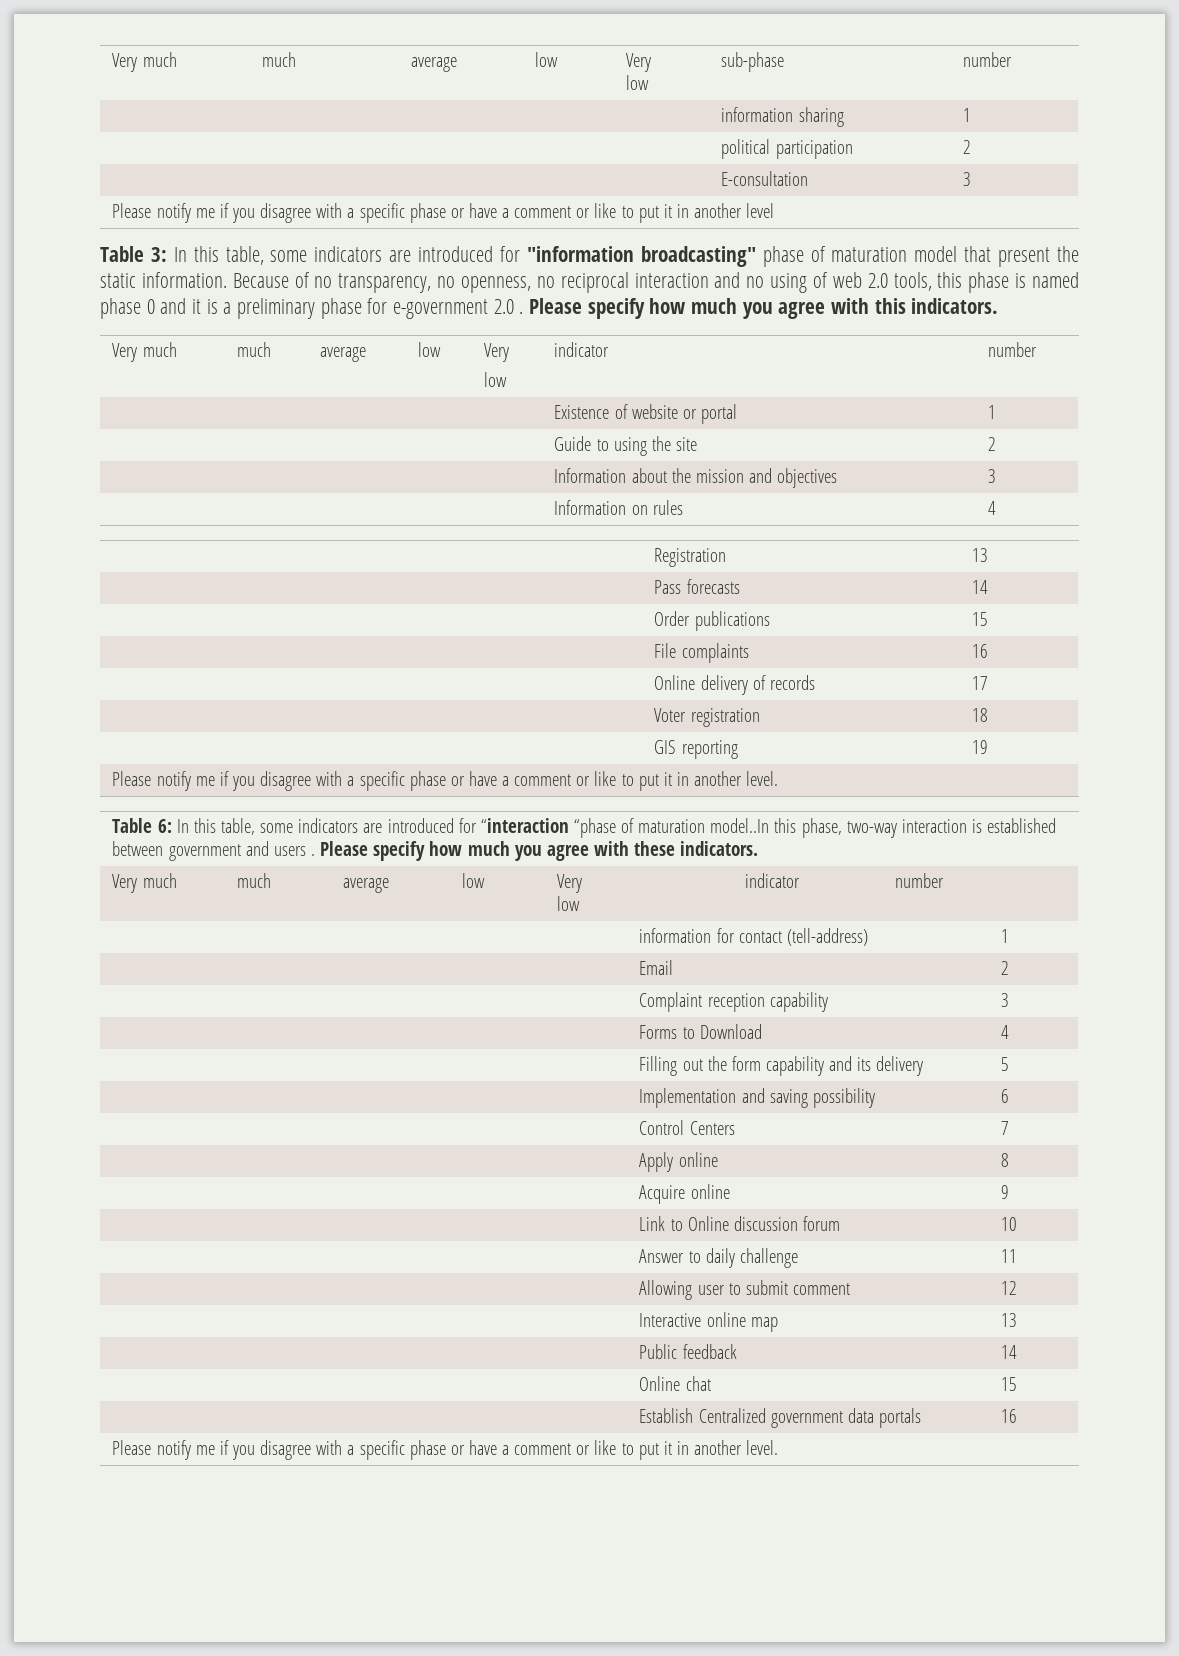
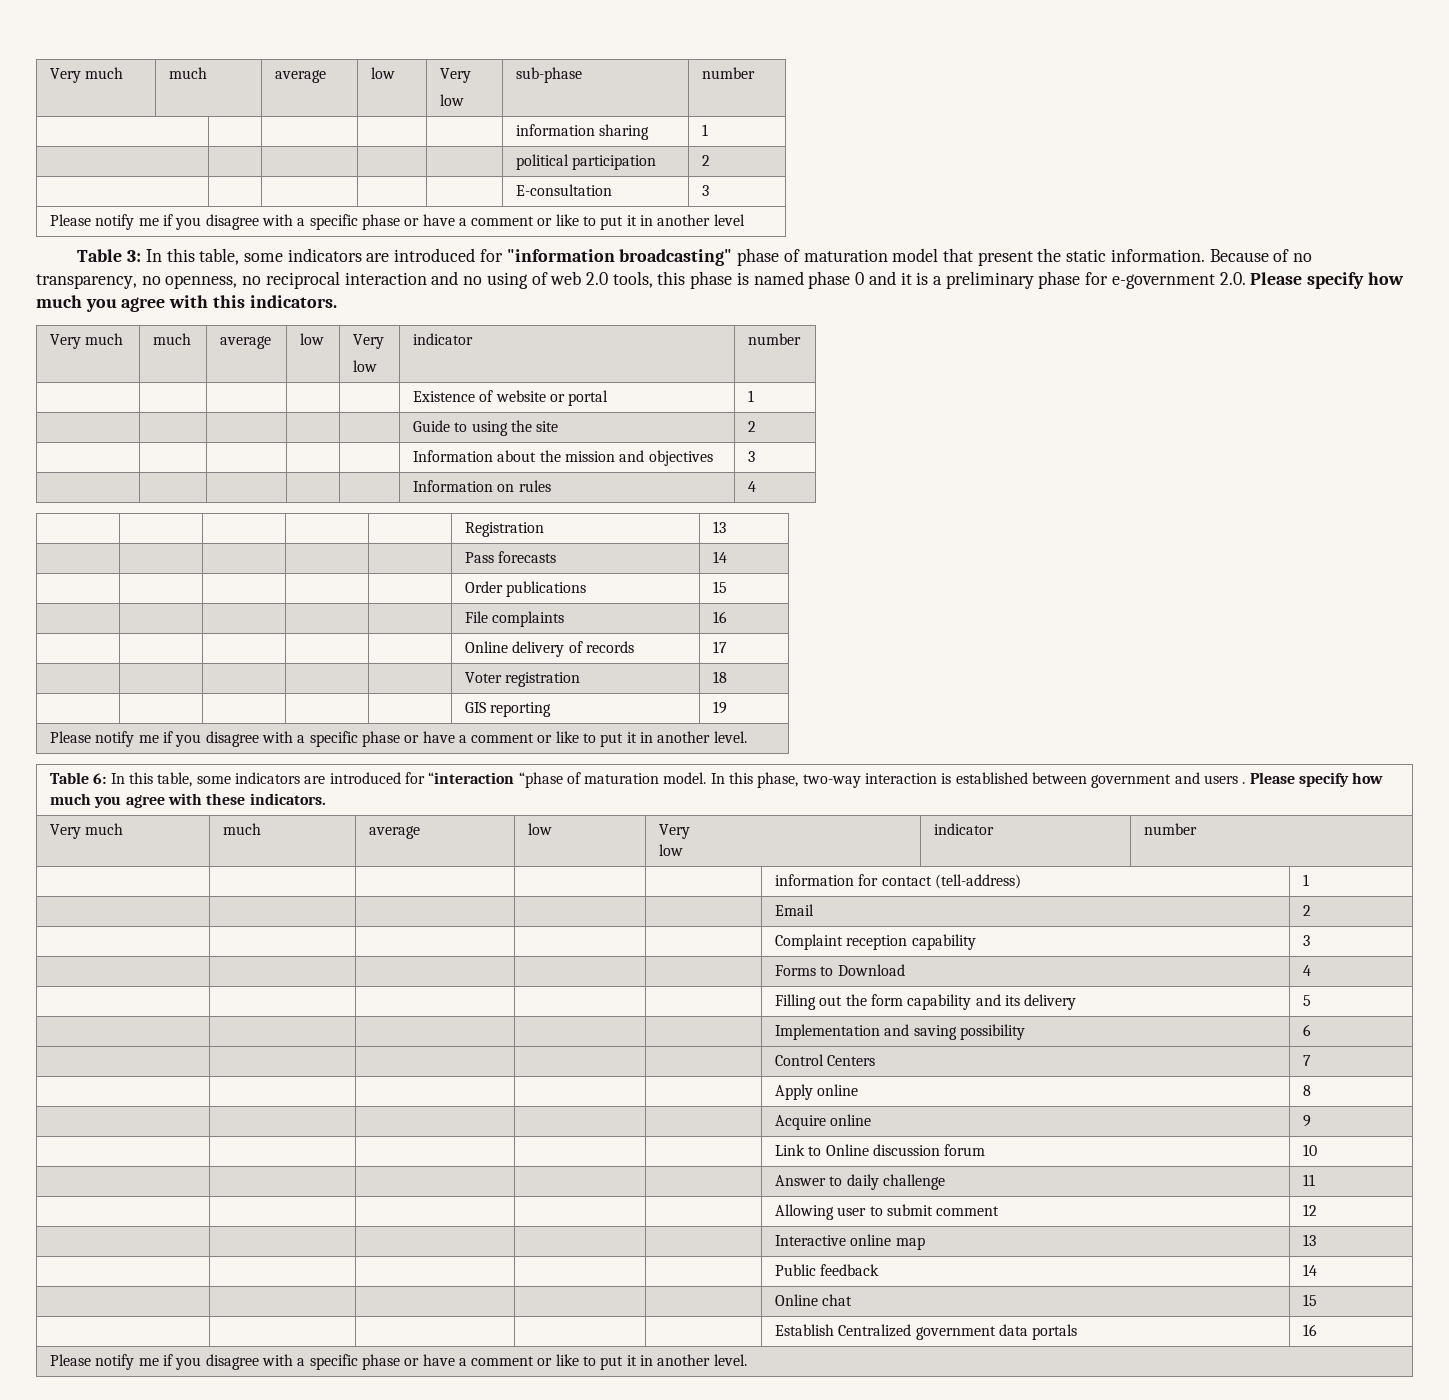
- Because of no transparency, no openness, no reciprocal interaction and no using of web 2.0 tools, this phase is named phase 0 and it is a preliminary phase for e-government 2.0 . Please specify how much you agree with this indicators.
+ Because of no transparency, no openness, no reciprocal interaction and no using of web 2.0 tools, this phase is named phase 0 and it is a preliminary phase for e-government 2.0. Please specify how much you agree with this indicators.
- Table 6: In this table, some indicators are introduced for “interaction “phase of maturation model..In this phase, two-way interaction is established between government and users . Please specify how much you agree with these indicators.
+ Table 6: In this table, some indicators are introduced for “interaction “phase of maturation model. In this phase, two-way interaction is established between government and users . Please specify how much you agree with these indicators.

